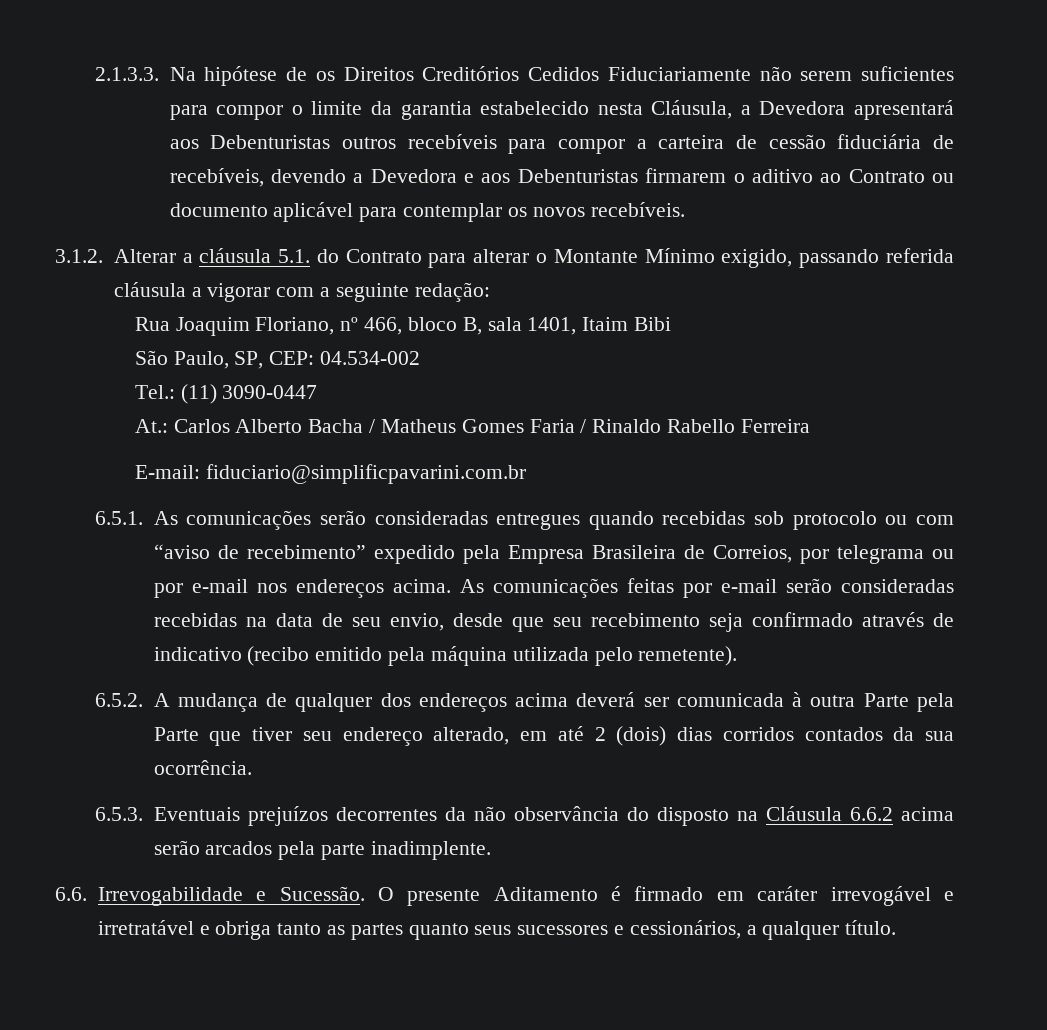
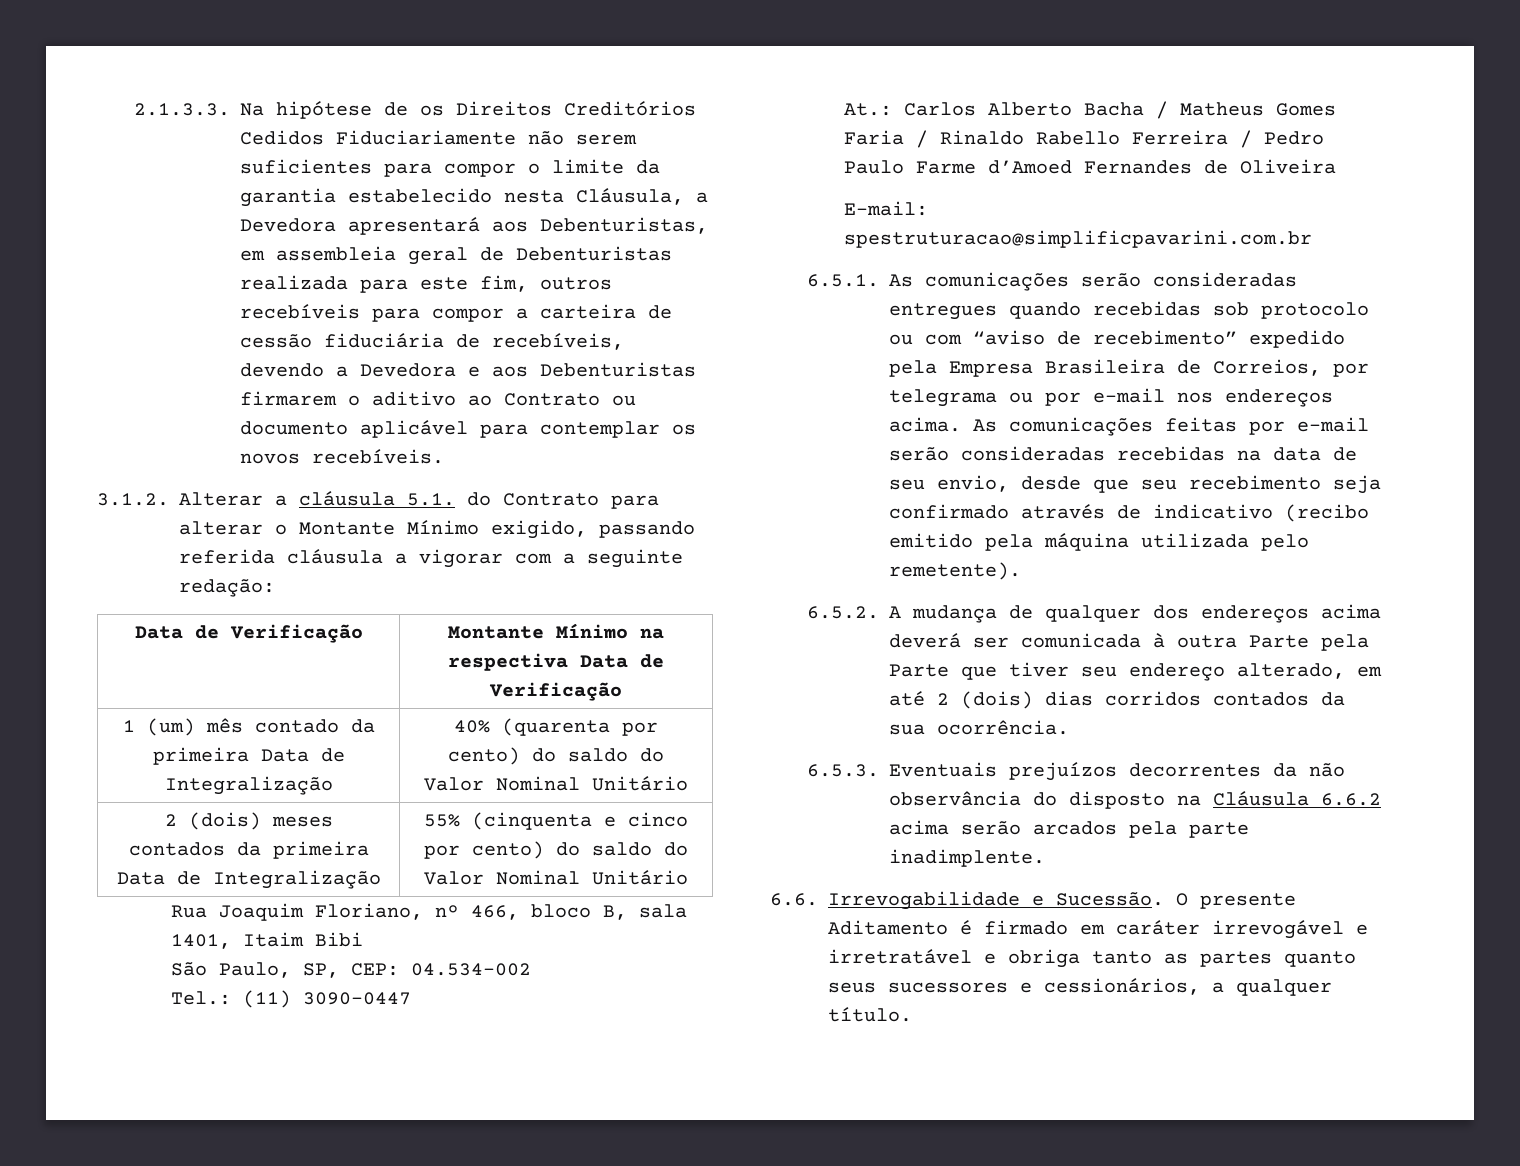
- 2.1.3.3. Na hipótese de os Direitos Creditórios Cedidos Fiduciariamente não serem suficientes para compor o limite da garantia estabelecido nesta Cláusula, a Devedora apresentará aos Debenturistas outros recebíveis para compor a carteira de cessão fiduciária de recebíveis, devendo a Devedora e aos Debenturistas firmarem o aditivo ao Contrato ou documento aplicável para contemplar os novos recebíveis.
+ 2.1.3.3. Na hipótese de os Direitos Creditórios Cedidos Fiduciariamente não serem suficientes para compor o limite da garantia estabelecido nesta Cláusula, a Devedora apresentará aos Debenturistas, em assembleia geral de Debenturistas realizada para este fim, outros recebíveis para compor a carteira de cessão fiduciária de recebíveis, devendo a Devedora e aos Debenturistas firmarem o aditivo ao Contrato ou documento aplicável para contemplar os novos recebíveis.
+ Data de Verificação | Montante Mínimo na respectiva Data de Verificação
+ 1 (um) mês contado da primeira Data de Integralização | 40% (quarenta por cento) do saldo do Valor Nominal Unitário
+ 2 (dois) meses contados da primeira Data de Integralização | 55% (cinquenta e cinco por cento) do saldo do Valor Nominal Unitário
- At.: Carlos Alberto Bacha / Matheus Gomes Faria / Rinaldo Rabello Ferreira
+ At.: Carlos Alberto Bacha / Matheus Gomes Faria / Rinaldo Rabello Ferreira / Pedro Paulo Farme d’Amoed Fernandes de Oliveira
- E-mail: fiduciario@simplificpavarini.com.br
+ E-mail: spestruturacao@simplificpavarini.com.br

